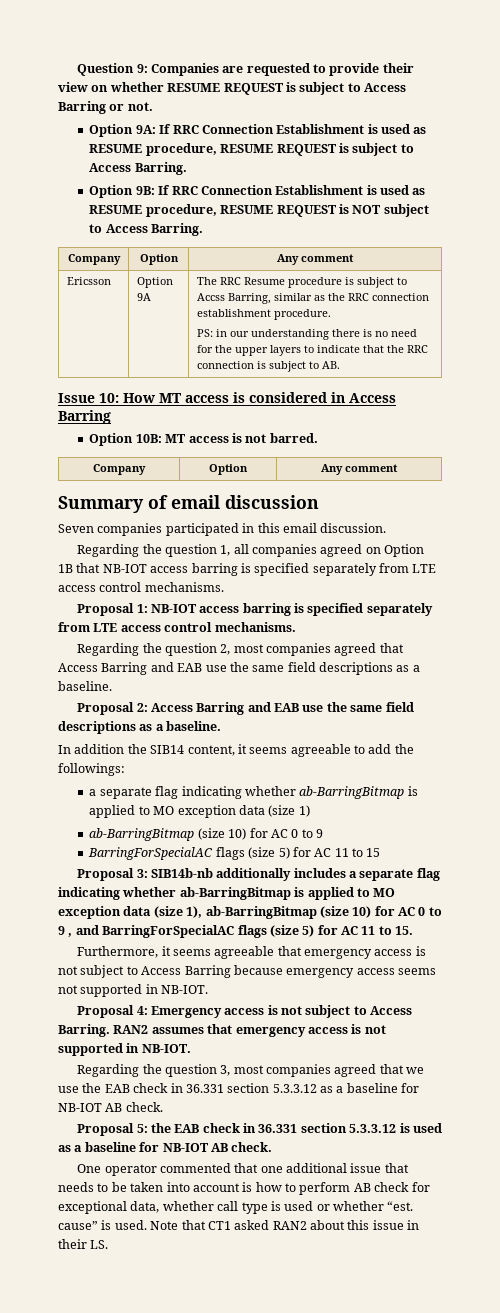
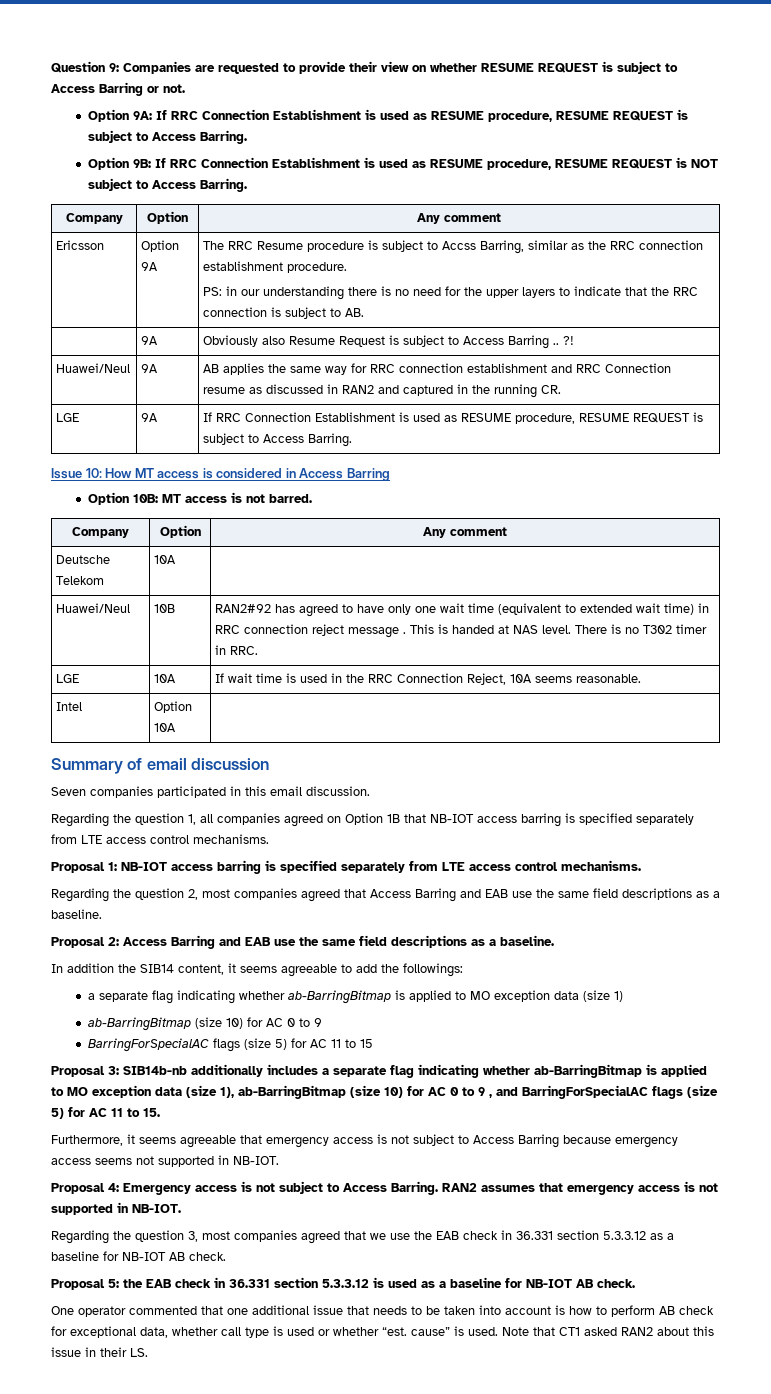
+ | 9A | Obviously also Resume Request is subject to Access Barring .. ?!
+ Huawei/Neul | 9A | AB applies the same way for RRC connection establishment and RRC Connection resume as discussed in RAN2 and captured in the running CR.
+ LGE | 9A | If RRC Connection Establishment is used as RESUME procedure, RESUME REQUEST is subject to Access Barring.
+ Deutsche Telekom | 10A |
+ Huawei/Neul | 10B | RAN2#92 has agreed to have only one wait time (equivalent to extended wait time) in RRC connection reject message . This is handed at NAS level. There is no T302 timer in RRC.
+ LGE | 10A | If wait time is used in the RRC Connection Reject, 10A seems reasonable.
+ Intel | Option 10A |

